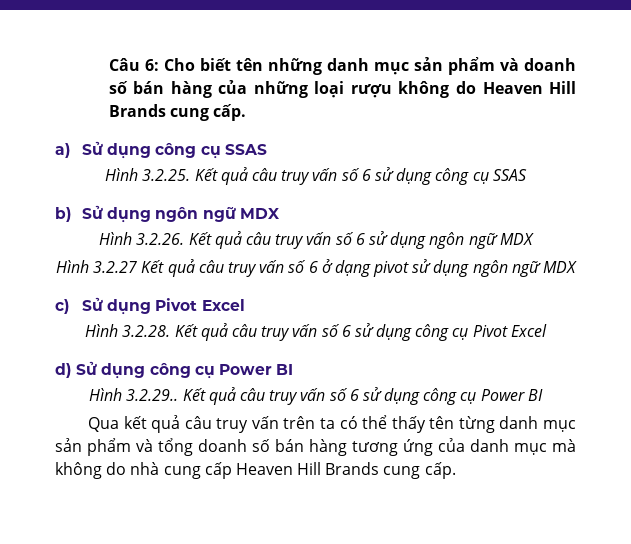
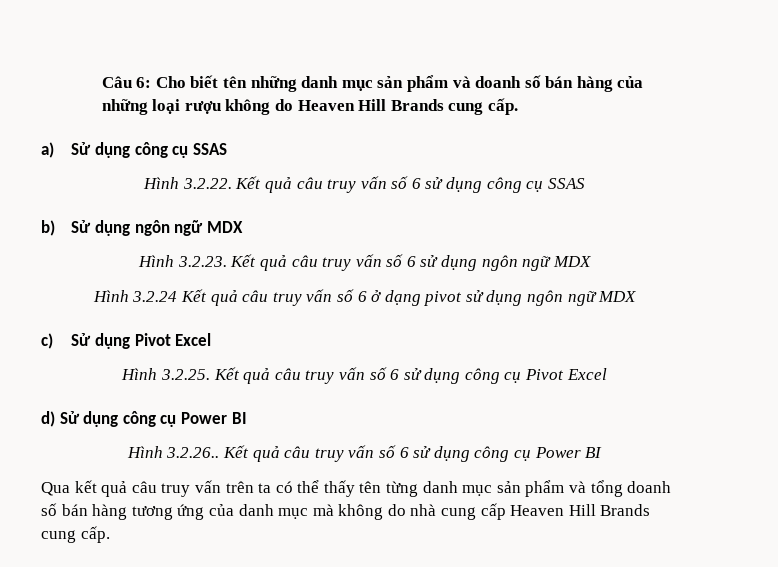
- Hình 3.2.25. Kết quả câu truy vấn số 6 sử dụng công cụ SSAS
+ Hình 3.2.22. Kết quả câu truy vấn số 6 sử dụng công cụ SSAS
- Hình 3.2.26. Kết quả câu truy vấn số 6 sử dụng ngôn ngữ MDX
+ Hình 3.2.23. Kết quả câu truy vấn số 6 sử dụng ngôn ngữ MDX
- Hình 3.2.27 Kết quả câu truy vấn số 6 ở dạng pivot sử dụng ngôn ngữ MDX
+ Hình 3.2.24 Kết quả câu truy vấn số 6 ở dạng pivot sử dụng ngôn ngữ MDX
- Hình 3.2.28. Kết quả câu truy vấn số 6 sử dụng công cụ Pivot Excel
+ Hình 3.2.25. Kết quả câu truy vấn số 6 sử dụng công cụ Pivot Excel
- Hình 3.2.29..
+ Hình 3.2.26..

